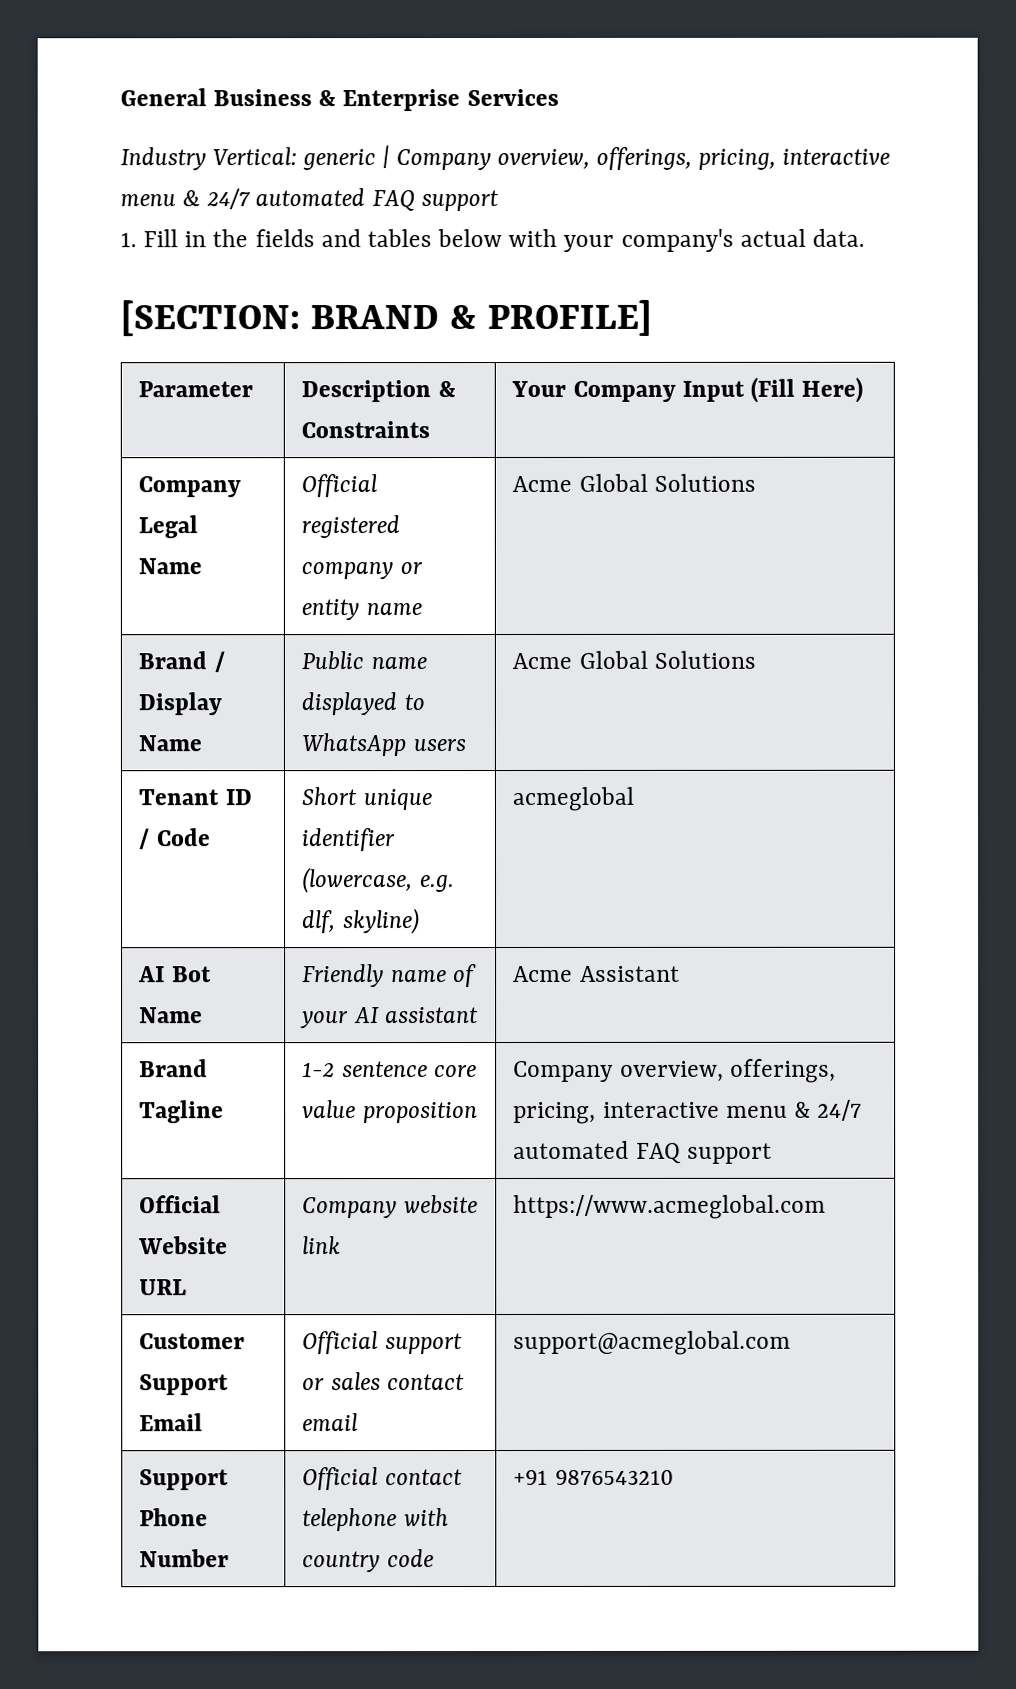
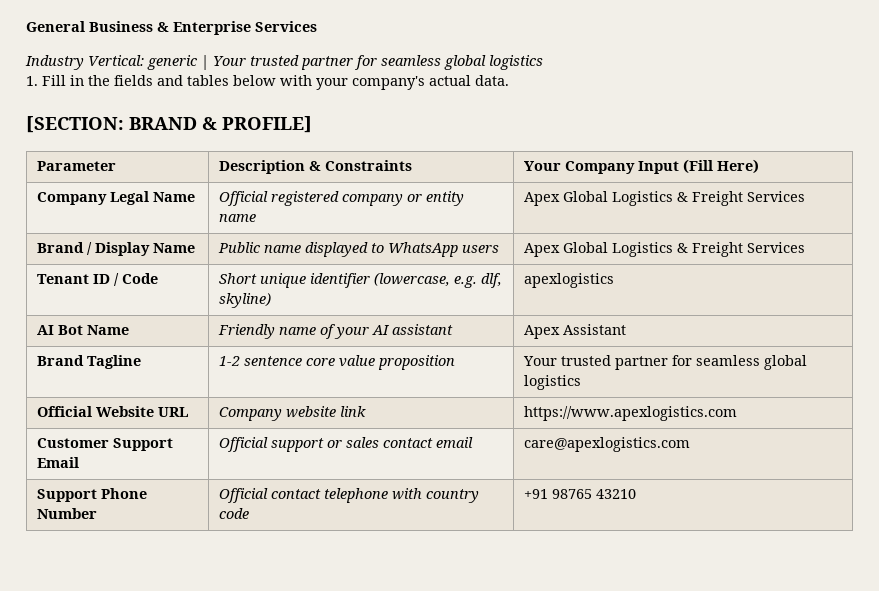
- Industry Vertical: generic | Company overview, offerings, pricing, interactive menu & 24/7 automated FAQ support
+ Industry Vertical: generic | Your trusted partner for seamless global logistics
- Company Legal Name | Official registered company or entity name | Acme Global Solutions
+ Company Legal Name | Official registered company or entity name | Apex Global Logistics & Freight Services
- Brand / Display Name | Public name displayed to WhatsApp users | Acme Global Solutions
+ Brand / Display Name | Public name displayed to WhatsApp users | Apex Global Logistics & Freight Services
- Tenant ID / Code | Short unique identifier (lowercase, e.g. dlf, skyline) | acmeglobal
+ Tenant ID / Code | Short unique identifier (lowercase, e.g. dlf, skyline) | apexlogistics
- AI Bot Name | Friendly name of your AI assistant | Acme Assistant
+ AI Bot Name | Friendly name of your AI assistant | Apex Assistant
- Brand Tagline | 1-2 sentence core value proposition | Company overview, offerings, pricing, interactive menu & 24/7 automated FAQ support
+ Brand Tagline | 1-2 sentence core value proposition | Your trusted partner for seamless global logistics
- Official Website URL | Company website link | https://www.acmeglobal.com
+ Official Website URL | Company website link | https://www.apexlogistics.com
- Customer Support Email | Official support or sales contact email | support@acmeglobal.com
+ Customer Support Email | Official support or sales contact email | care@apexlogistics.com
- Support Phone Number | Official contact telephone with country code | +91 9876543210
+ Support Phone Number | Official contact telephone with country code | +91 98765 43210

